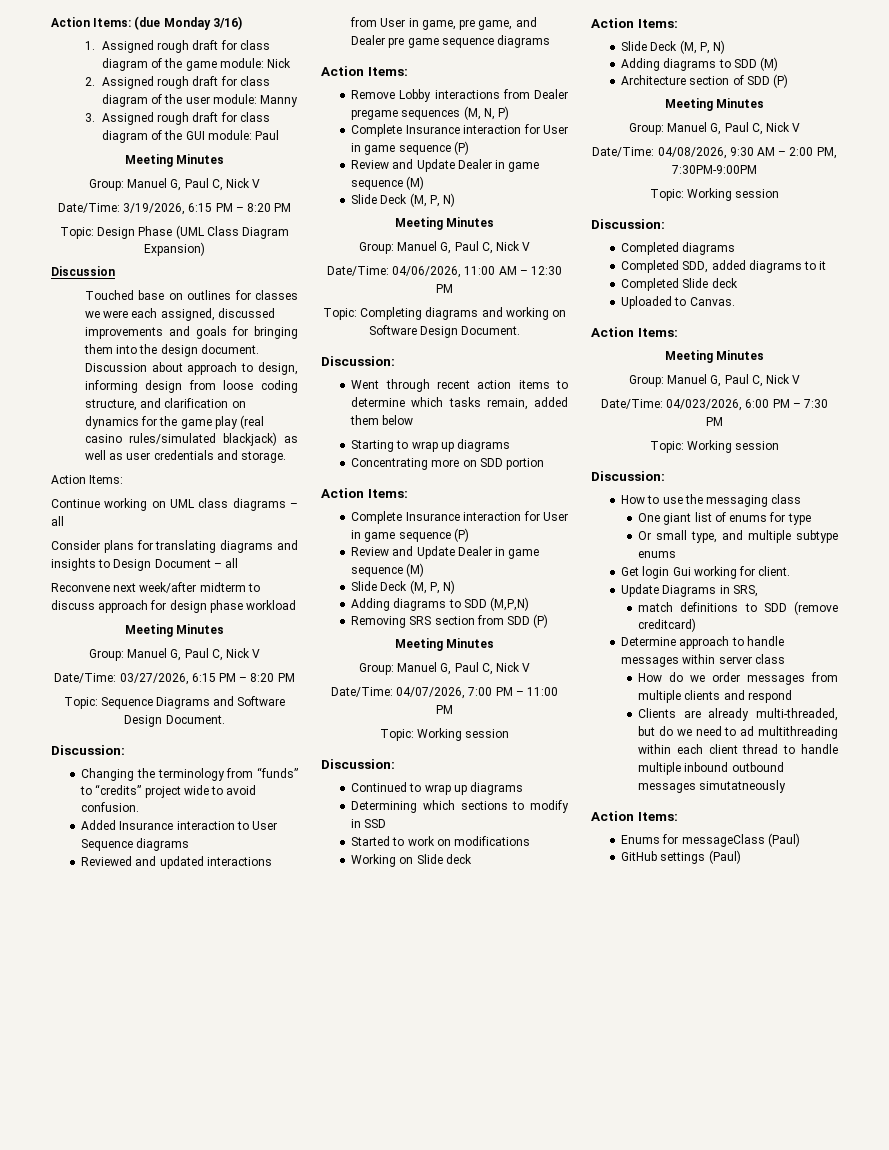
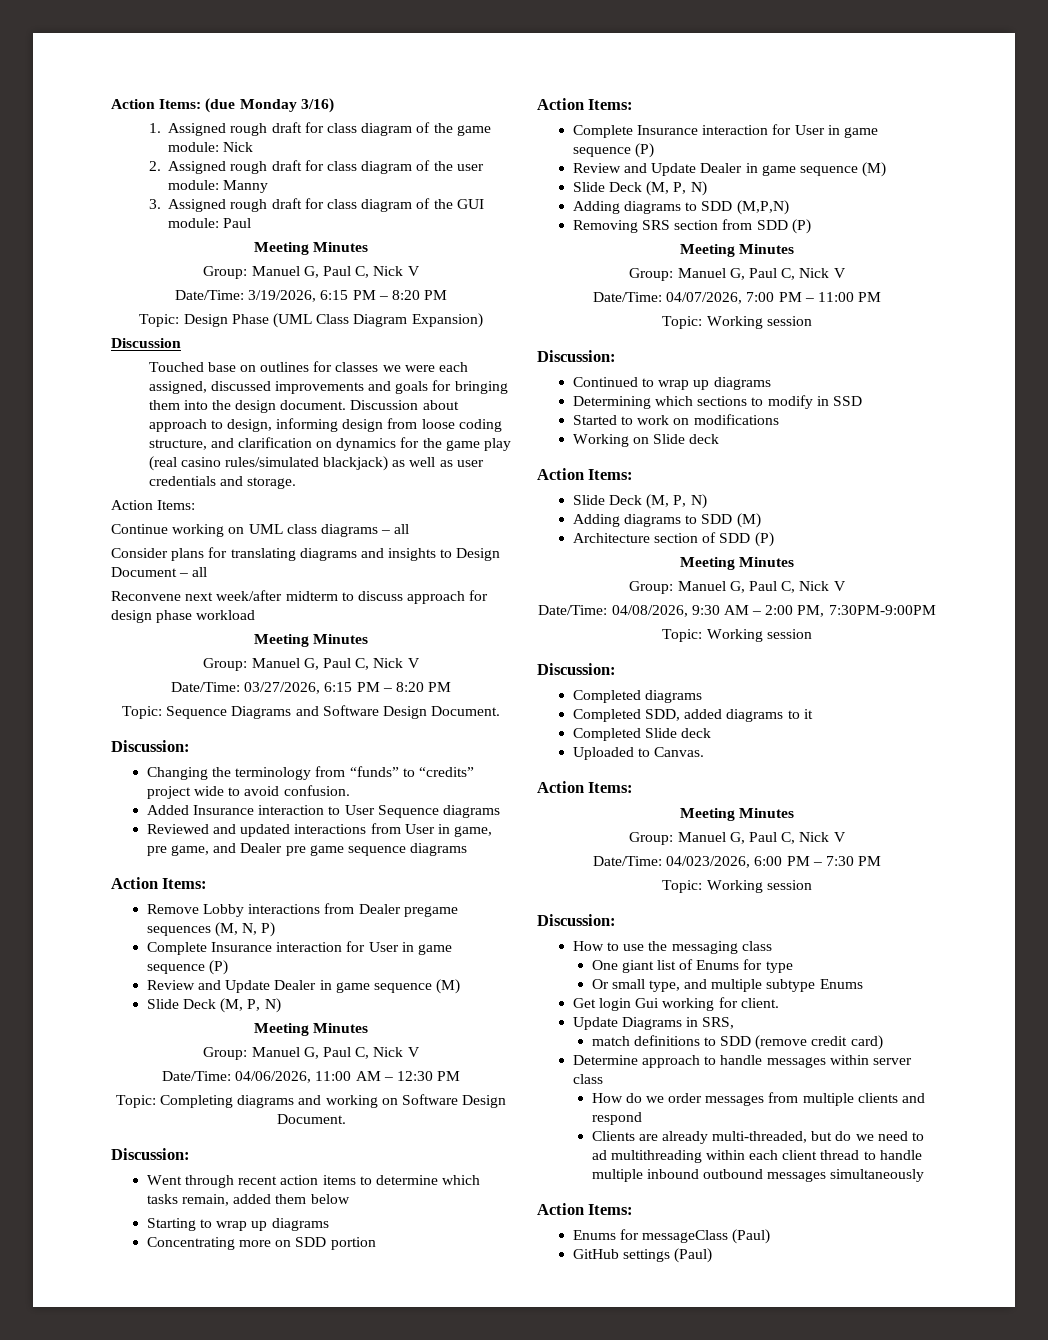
- One giant list of enums for type
+ One giant list of Enums for type
- Or small type, and multiple subtype enums
+ Or small type, and multiple subtype Enums
- match definitions to SDD (remove creditcard)
+ match definitions to SDD (remove credit card)
- Clients are already multi-threaded, but do we need to ad multithreading within each client thread to handle multiple inbound outbound messages simutatneously
+ Clients are already multi-threaded, but do we need to ad multithreading within each client thread to handle multiple inbound outbound messages simultaneously

